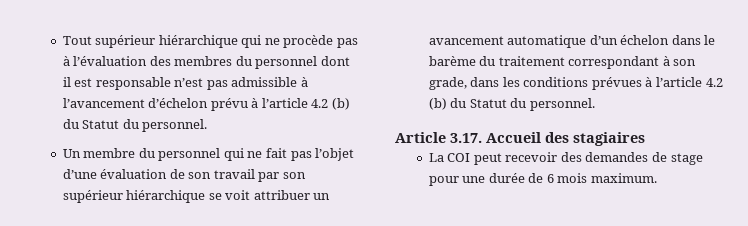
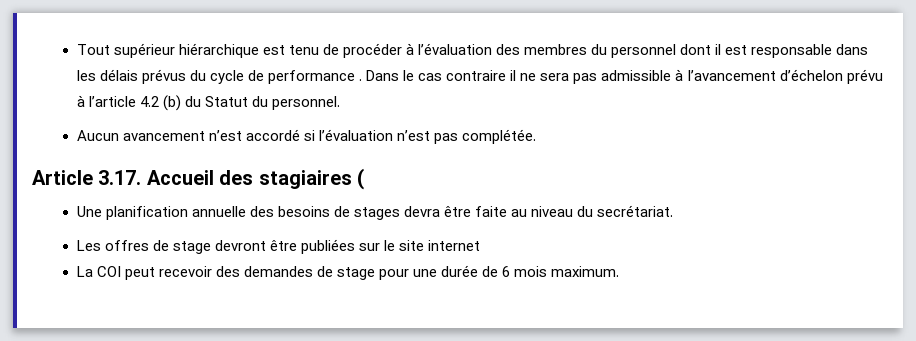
- Tout supérieur hiérarchique qui ne procède pas à l’évaluation des membres du personnel dont il est responsable n’est pas admissible à l’avancement d’échelon prévu à l’article 4.2 (b) du Statut du personnel.
+ Tout supérieur hiérarchique est tenu de procéder à l’évaluation des membres du personnel dont il est responsable dans les délais prévus du cycle de performance . Dans le cas contraire il ne sera pas admissible à l’avancement d’échelon prévu à l’article 4.2 (b) du Statut du personnel.
- Un membre du personnel qui ne fait pas l’objet d’une évaluation de son travail par son supérieur hiérarchique se voit attribuer un avancement automatique d’un échelon dans le barème du traitement correspondant à son grade, dans les conditions prévues à l’article 4.2 (b) du Statut du personnel.
+ Aucun avancement n’est accordé si l’évaluation n’est pas complétée.
- Article 3.17. Accueil des stagiaires
+ Article 3.17. Accueil des stagiaires (
+ Une planification annuelle des besoins de stages devra être faite au niveau du secrétariat.
+ Les offres de stage devront être publiées sur le site internet

